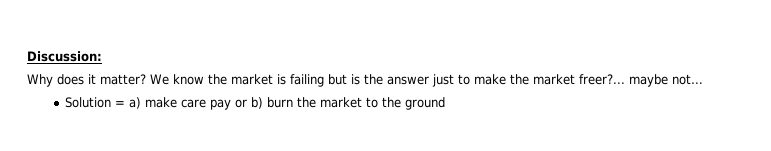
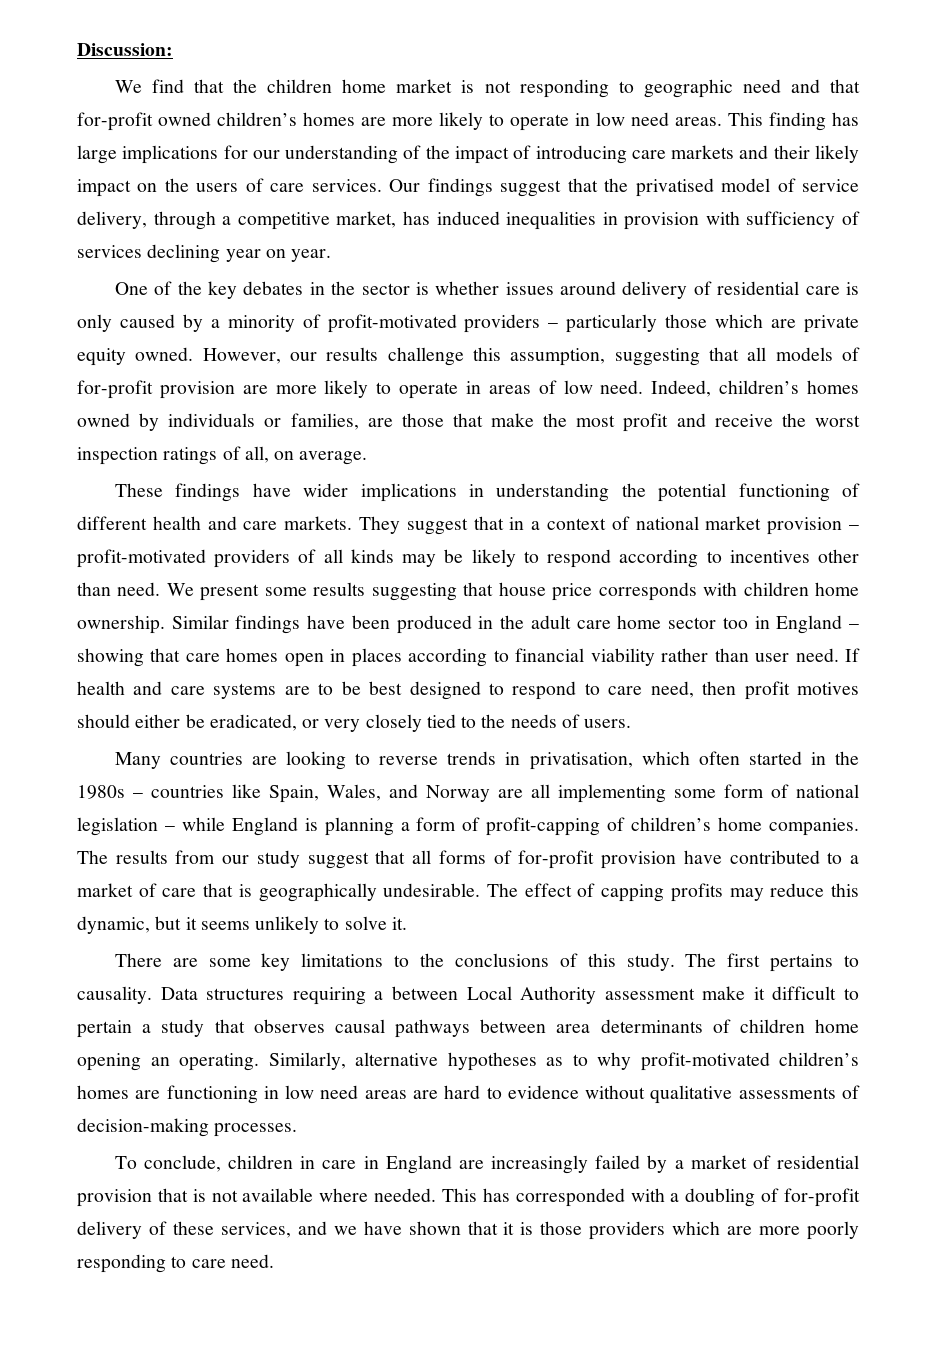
- Why does it matter? We know the market is failing but is the answer just to make the market freer?... maybe not…
- Solution = a) make care pay or b) burn the market to the ground
+ We find that the children home market is not responding to geographic need and that for-profit owned children’s homes are more likely to operate in low need areas. This finding has large implications for our understanding of the impact of introducing care markets and their likely impact on the users of care services. Our findings suggest that the privatised model of service delivery, through a competitive market, has induced inequalities in provision with sufficiency of services declining year on year.
+ One of the key debates in the sector is whether issues around delivery of residential care is only caused by a minority of profit-motivated providers – particularly those which are private equity owned. However, our results challenge this assumption, suggesting that all models of for-profit provision are more likely to operate in areas of low need. Indeed, children’s homes owned by individuals or families, are those that make the most profit and receive the worst inspection ratings of all, on average.
+ These findings have wider implications in understanding the potential functioning of different health and care markets. They suggest that in a context of national market provision – profit-motivated providers of all kinds may be likely to respond according to incentives other than need. We present some results suggesting that house price corresponds with children home ownership. Similar findings have been produced in the adult care home sector too in England – showing that care homes open in places according to financial viability rather than user need. If health and care systems are to be best designed to respond to care need, then profit motives should either be eradicated, or very closely tied to the needs of users.
+ Many countries are looking to reverse trends in privatisation, which often started in the 1980s – countries like Spain, Wales, and Norway are all implementing some form of national legislation – while England is planning a form of profit-capping of children’s home companies. The results from our study suggest that all forms of for-profit provision have contributed to a market of care that is geographically undesirable. The effect of capping profits may reduce this dynamic, but it seems unlikely to solve it.
+ There are some key limitations to the conclusions of this study. The first pertains to causality. Data structures requiring a between Local Authority assessment make it difficult to pertain a study that observes causal pathways between area determinants of children home opening an operating. Similarly, alternative hypotheses as to why profit-motivated children’s homes are functioning in low need areas are hard to evidence without qualitative assessments of decision-making processes.
+ To conclude, children in care in England are increasingly failed by a market of residential provision that is not available where needed. This has corresponded with a doubling of for-profit delivery of these services, and we have shown that it is those providers which are more poorly responding to care need.

